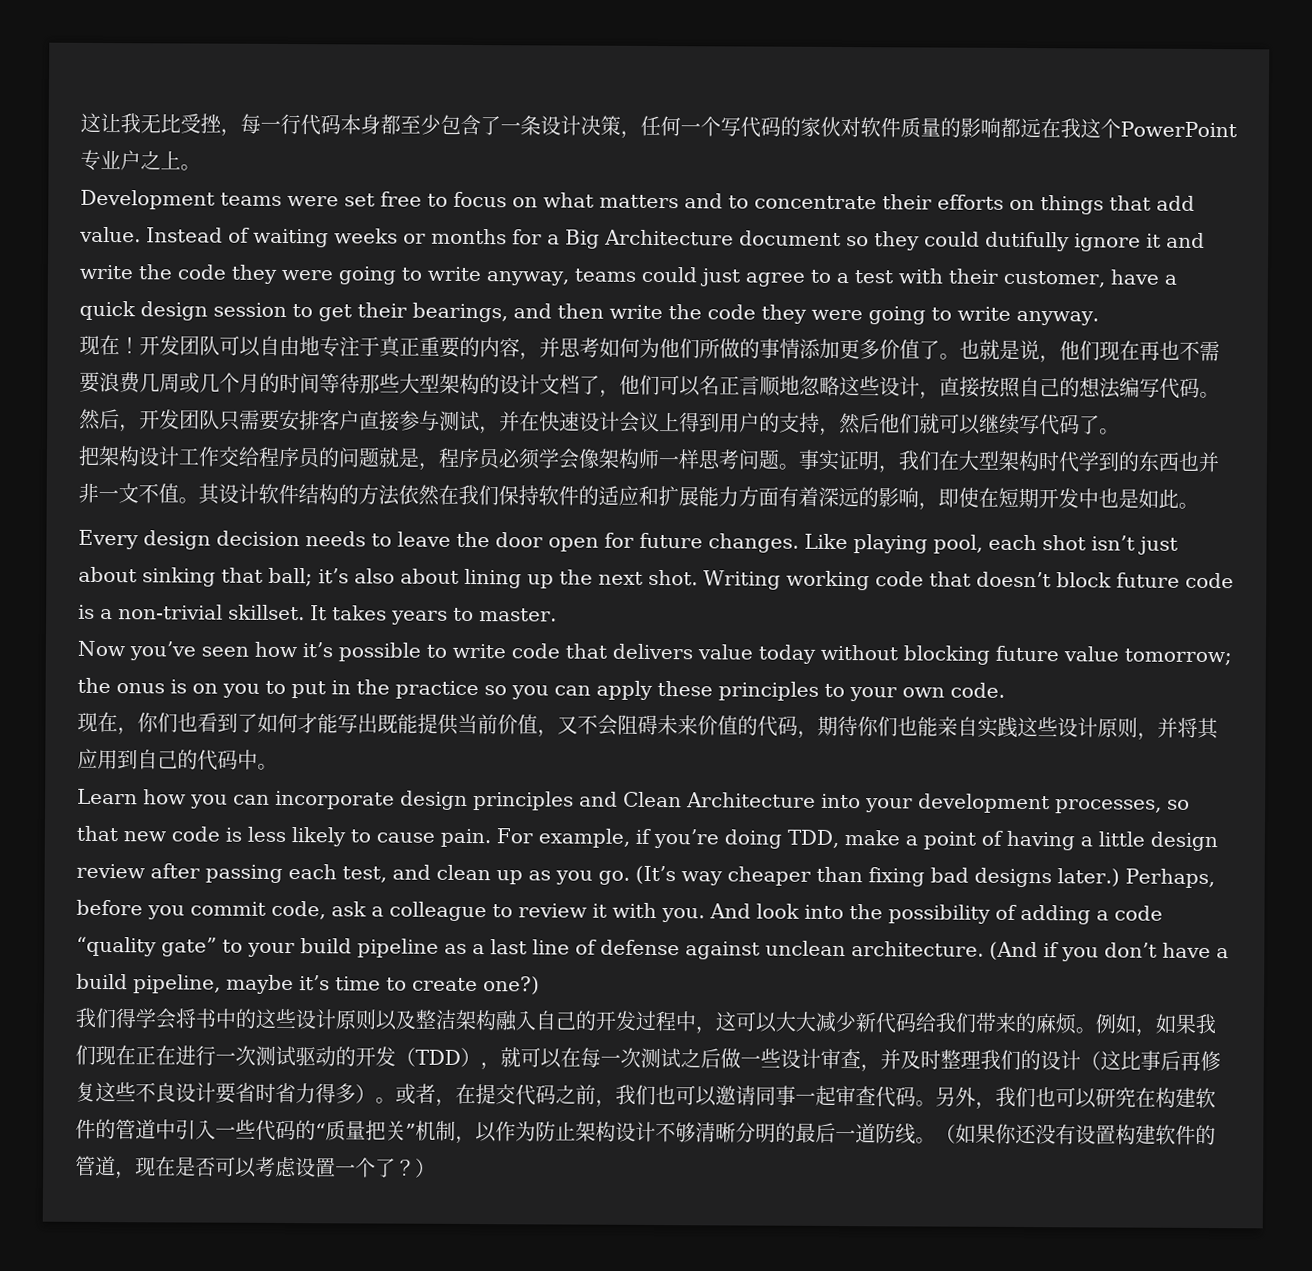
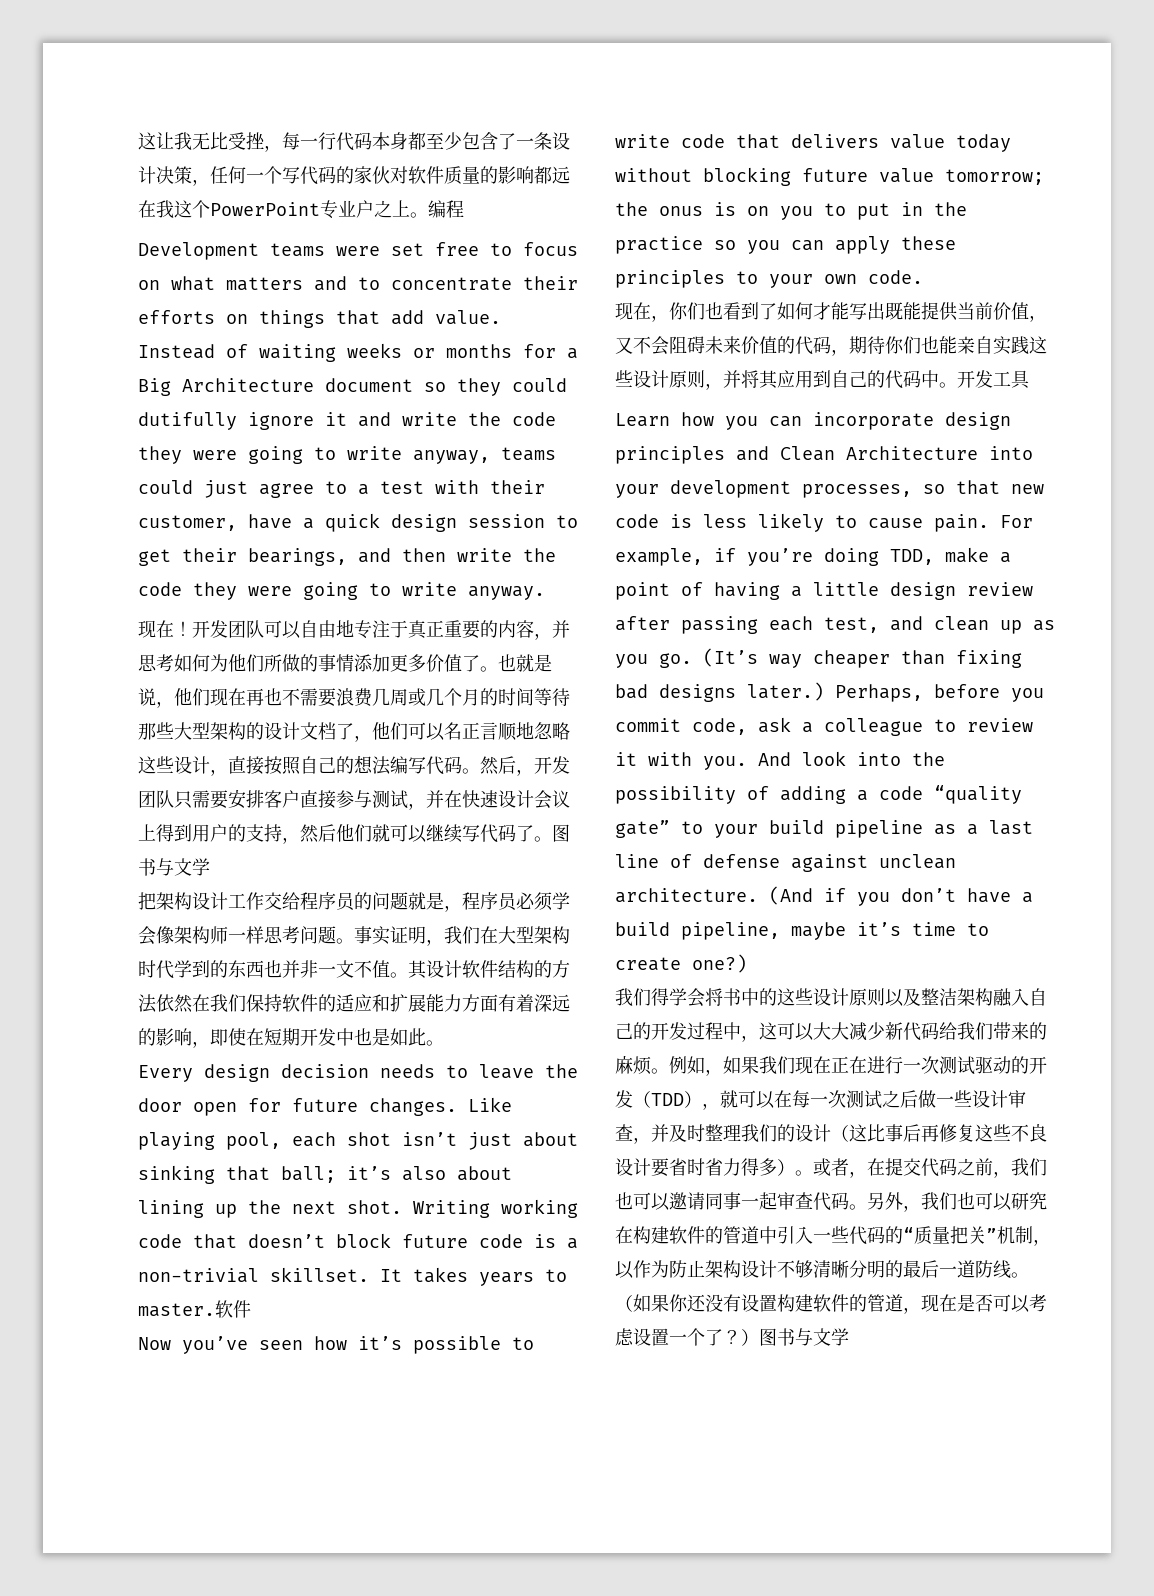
+ 编程
- 然后，开发团队只需要安排客户直接参与测试，并在快速设计会议上得到用户的支持，然后他们就可以继续写代码了。
+ 然后，开发团队只需要安排客户直接参与测试，并在快速设计会议上得到用户的支持，然后他们就可以继续写代码了。图书与文学
- It takes years to master.
+ It takes years to master.软件
+ 开发工具
- （如果你还没有设置构建软件的管道，现在是否可以考虑设置一个了？）
+ （如果你还没有设置构建软件的管道，现在是否可以考虑设置一个了？）图书与文学

